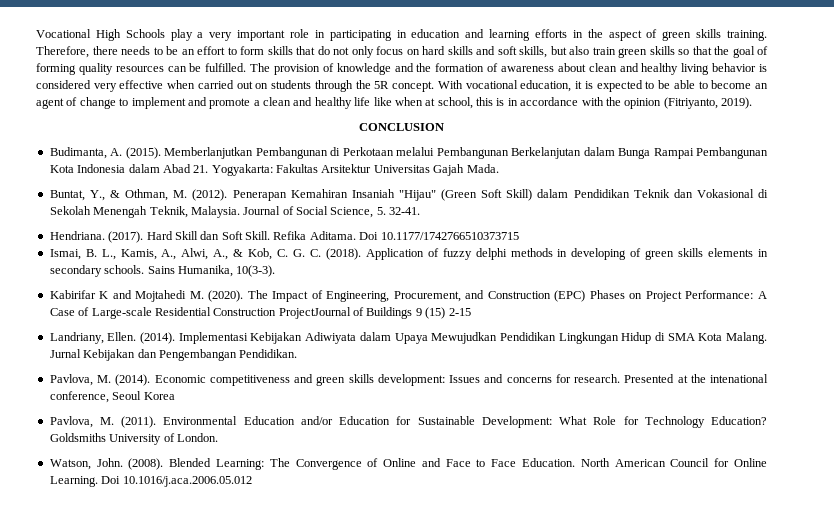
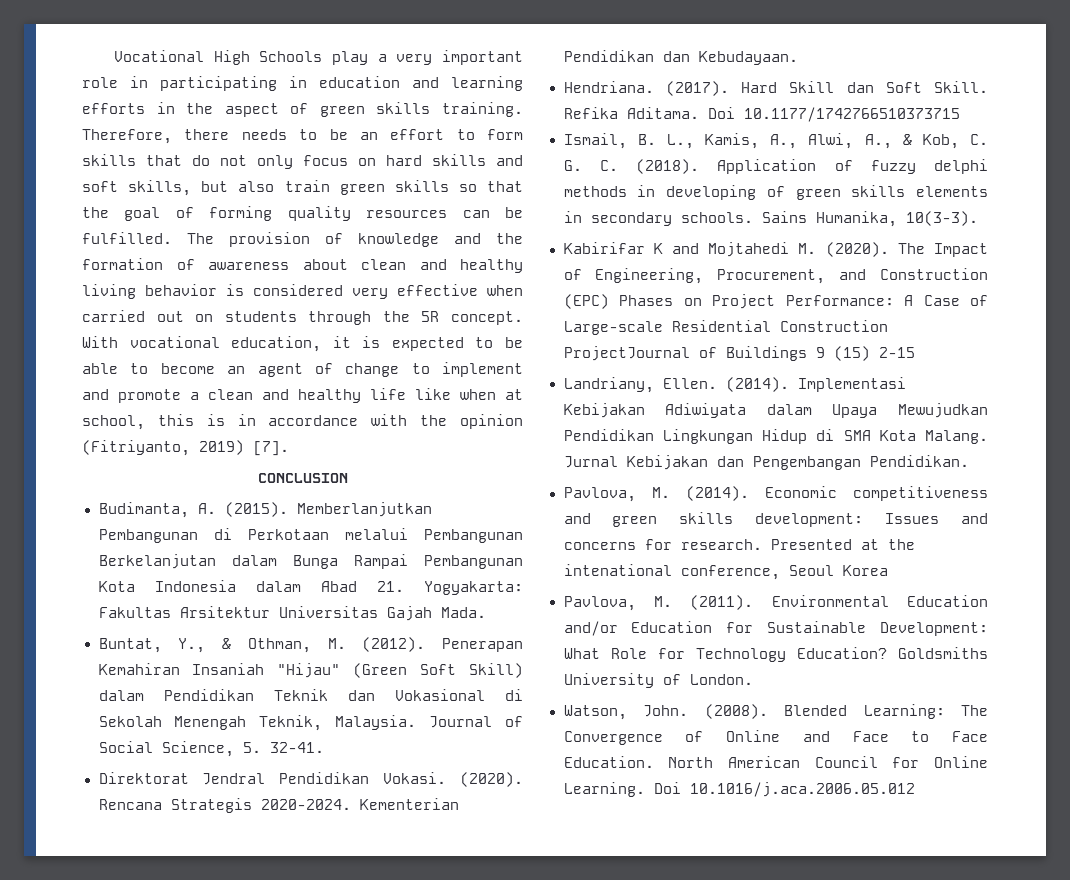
- With vocational education, it is expected to be able to become an agent of change to implement and promote a clean and healthy life like when at school, this is in accordance with the opinion (Fitriyanto, 2019).
+ With vocational education, it is expected to be able to become an agent of change to implement and promote a clean and healthy life like when at school, this is in accordance with the opinion (Fitriyanto, 2019) [7].
+ Direktorat Jendral Pendidikan Vokasi. (2020). Rencana Strategis 2020-2024. Kementerian Pendidikan dan Kebudayaan.
- Ismai, B. L., Kamis, A., Alwi, A., & Kob, C. G. C. (2018).
+ Ismail, B. L., Kamis, A., Alwi, A., & Kob, C. G. C. (2018).

